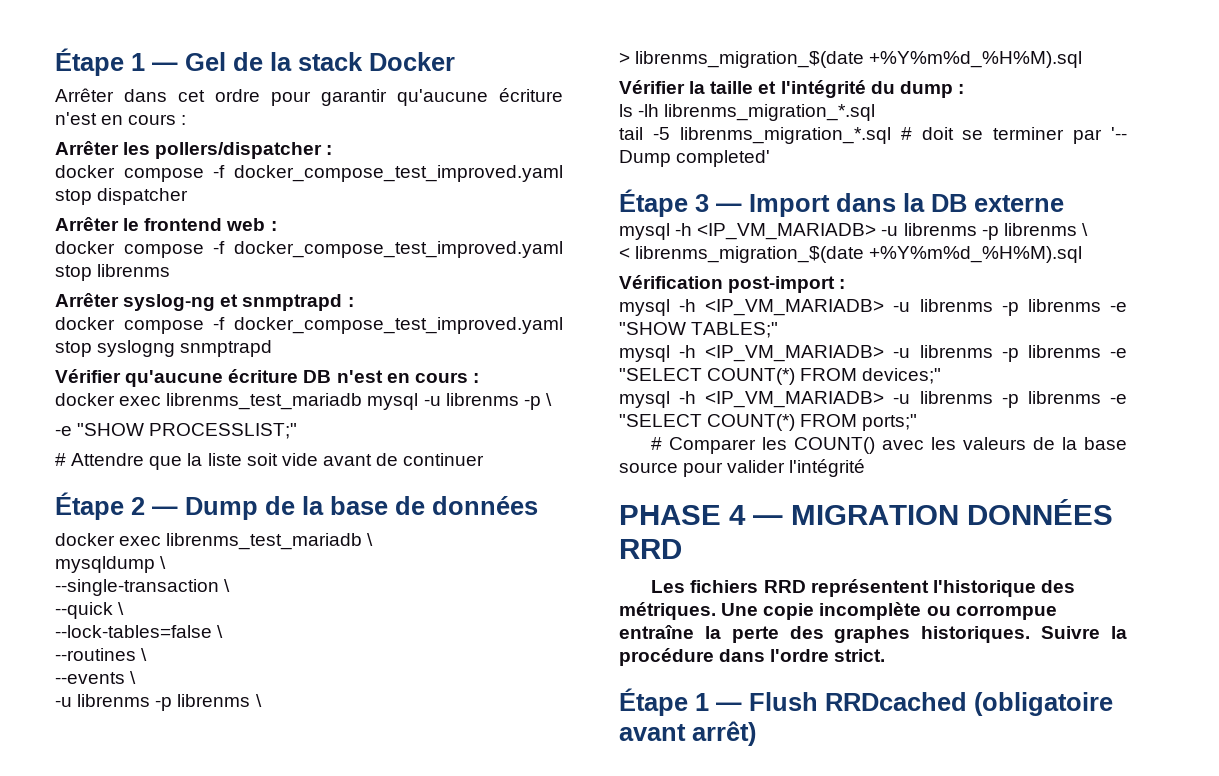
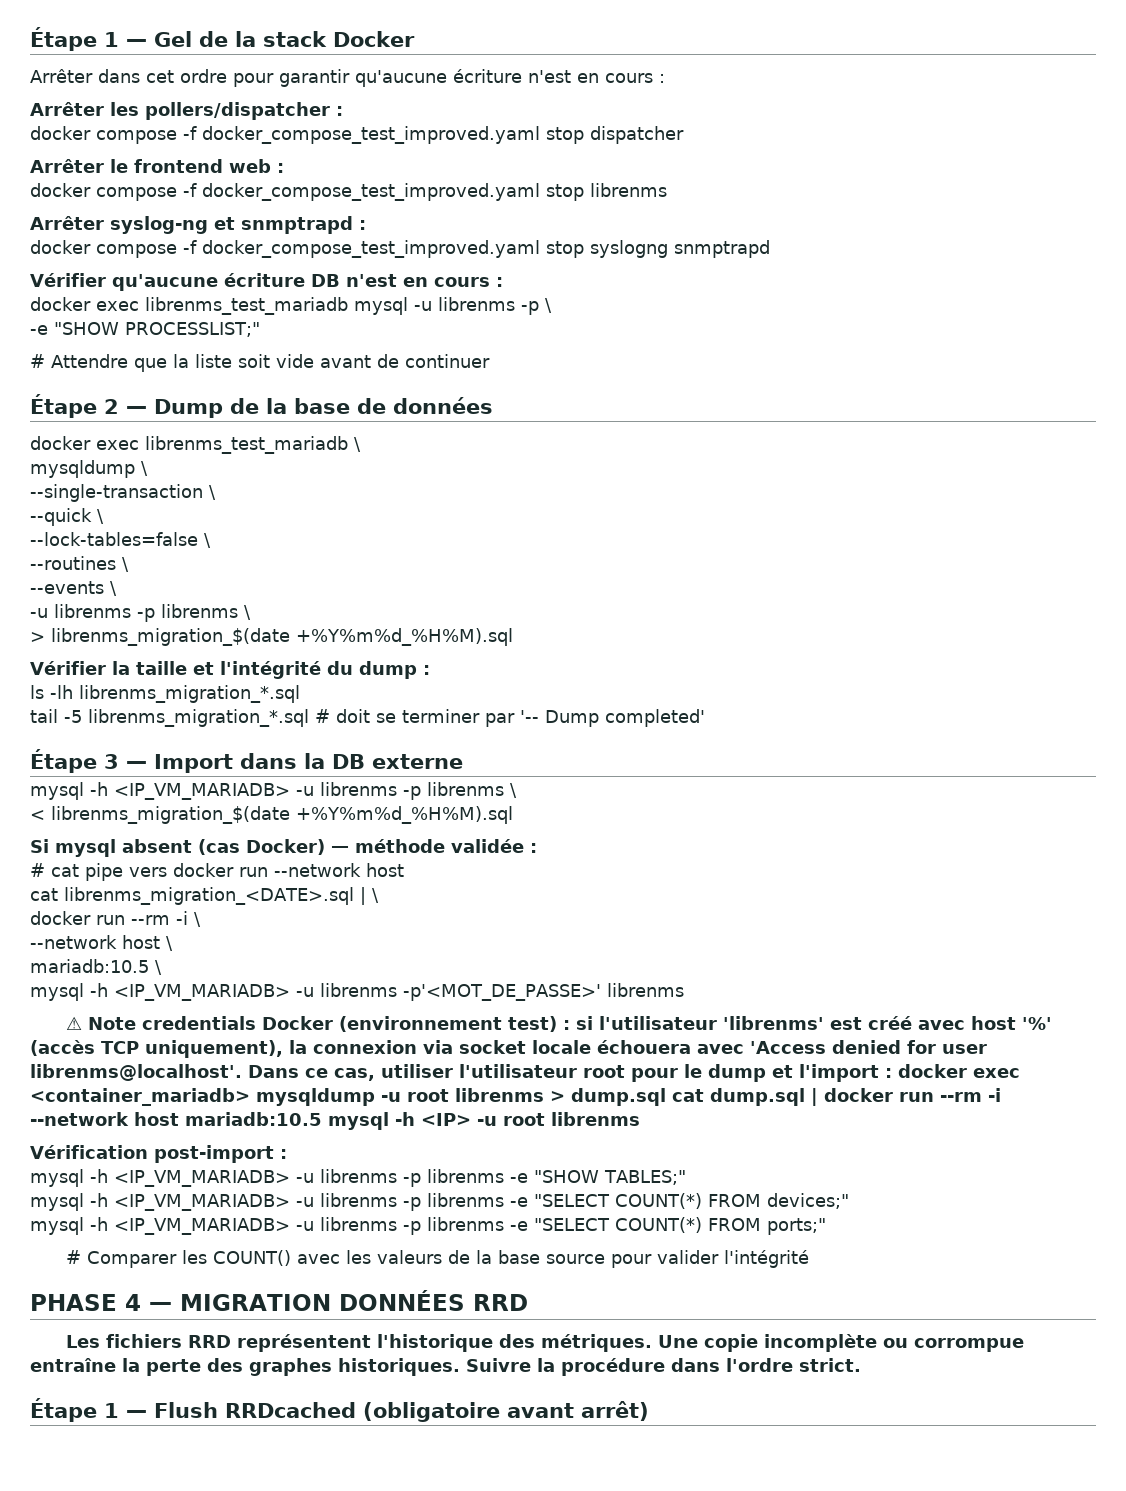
+ Si mysql absent (cas Docker) — méthode validée :
+ # cat pipe vers docker run --network host
+ cat librenms_migration_<DATE>.sql | \
+ docker run --rm -i \
+ --network host \
+ mariadb:10.5 \
+ mysql -h <IP_VM_MARIADB> -u librenms -p'<MOT_DE_PASSE>' librenms
+ ⚠ Note credentials Docker (environnement test) : si l'utilisateur 'librenms' est créé avec host '%' (accès TCP uniquement), la connexion via socket locale échouera avec 'Access denied for user librenms@localhost'. Dans ce cas, utiliser l'utilisateur root pour le dump et l'import : docker exec <container_mariadb> mysqldump -u root librenms > dump.sql cat dump.sql | docker run --rm -i --network host mariadb:10.5 mysql -h <IP> -u root librenms

